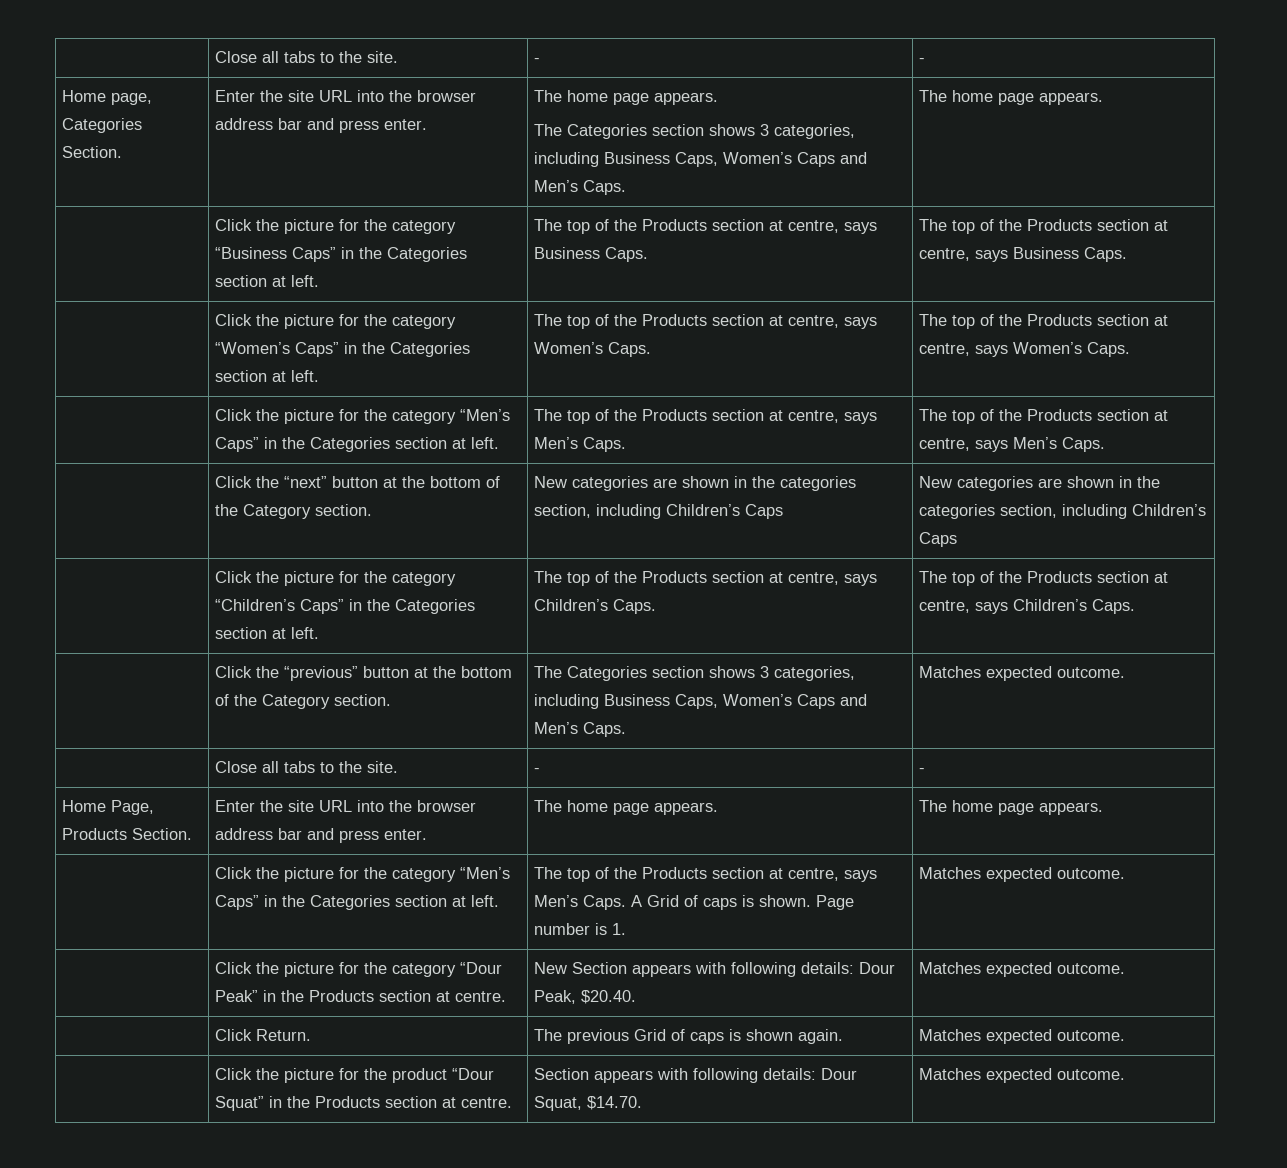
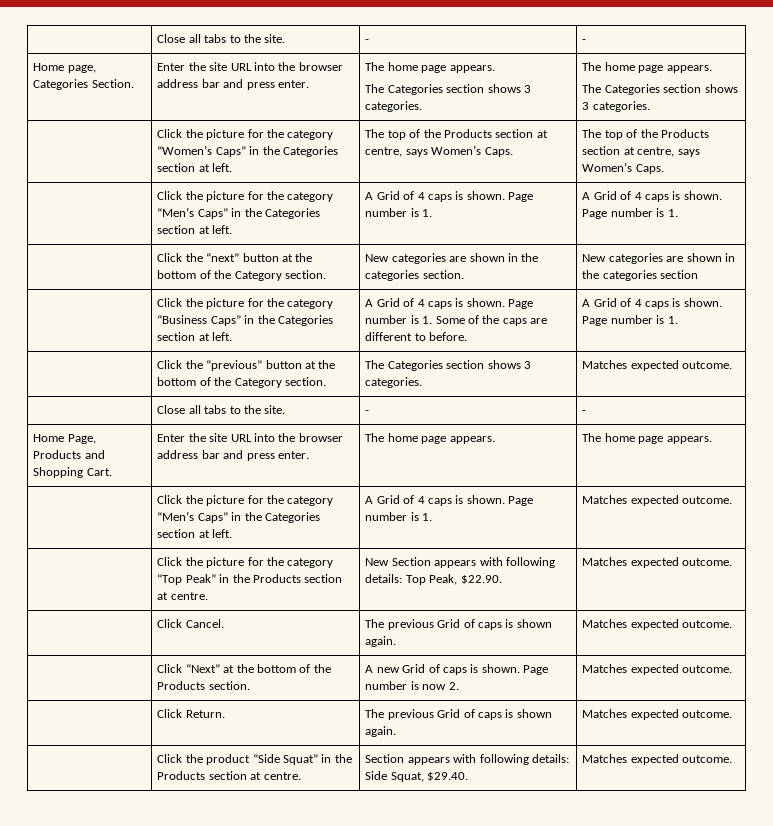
  Home page, Categories Section. | Enter the site URL into the browser address bar and press enter. | The home page appears.
- The Categories section shows 3 categories, including Business Caps, Women’s Caps and Men’s Caps. | The home page appears.
- | Click the picture for the category “Business Caps” in the Categories section at left. | The top of the Products section at centre, says Business Caps. | The top of the Products section at centre, says Business Caps.
+ The Categories section shows 3 categories. | The home page appears.
+ The Categories section shows 3 categories.
- | Click the picture for the category “Men’s Caps” in the Categories section at left. | The top of the Products section at centre, says Men’s Caps. | The top of the Products section at centre, says Men’s Caps.
+ | Click the picture for the category “Men’s Caps” in the Categories section at left. | A Grid of 4 caps is shown. Page number is 1. | A Grid of 4 caps is shown. Page number is 1.
- | Click the “next” button at the bottom of the Category section. | New categories are shown in the categories section, including Children’s Caps | New categories are shown in the categories section, including Children’s Caps
- | Click the picture for the category “Children’s Caps” in the Categories section at left. | The top of the Products section at centre, says Children’s Caps. | The top of the Products section at centre, says Children’s Caps.
+ | Click the “next” button at the bottom of the Category section. | New categories are shown in the categories section. | New categories are shown in the categories section
+ | Click the picture for the category “Business Caps” in the Categories section at left. | A Grid of 4 caps is shown. Page number is 1. Some of the caps are different to before. | A Grid of 4 caps is shown. Page number is 1.
- | Click the “previous” button at the bottom of the Category section. | The Categories section shows 3 categories, including Business Caps, Women’s Caps and Men’s Caps. | Matches expected outcome.
+ | Click the “previous” button at the bottom of the Category section. | The Categories section shows 3 categories. | Matches expected outcome.
- Home Page, Products Section. | Enter the site URL into the browser address bar and press enter. | The home page appears. | The home page appears.
+ Home Page, Products and Shopping Cart. | Enter the site URL into the browser address bar and press enter. | The home page appears. | The home page appears.
- | Click the picture for the category “Men’s Caps” in the Categories section at left. | The top of the Products section at centre, says Men’s Caps. A Grid of caps is shown. Page number is 1. | Matches expected outcome.
+ | Click the picture for the category “Men’s Caps” in the Categories section at left. | A Grid of 4 caps is shown. Page number is 1. | Matches expected outcome.
- | Click the picture for the category “Dour Peak” in the Products section at centre. | New Section appears with following details: Dour Peak, $20.40. | Matches expected outcome.
+ | Click the picture for the category “Top Peak” in the Products section at centre. | New Section appears with following details: Top Peak, $22.90. | Matches expected outcome.
+ | Click Cancel. | The previous Grid of caps is shown again. | Matches expected outcome.
+ | Click “Next” at the bottom of the Products section. | A new Grid of caps is shown. Page number is now 2. | Matches expected outcome.
- | Click the picture for the product “Dour Squat” in the Products section at centre. | Section appears with following details: Dour Squat, $14.70. | Matches expected outcome.
+ | Click the product “Side Squat” in the Products section at centre. | Section appears with following details: Side Squat, $29.40. | Matches expected outcome.

